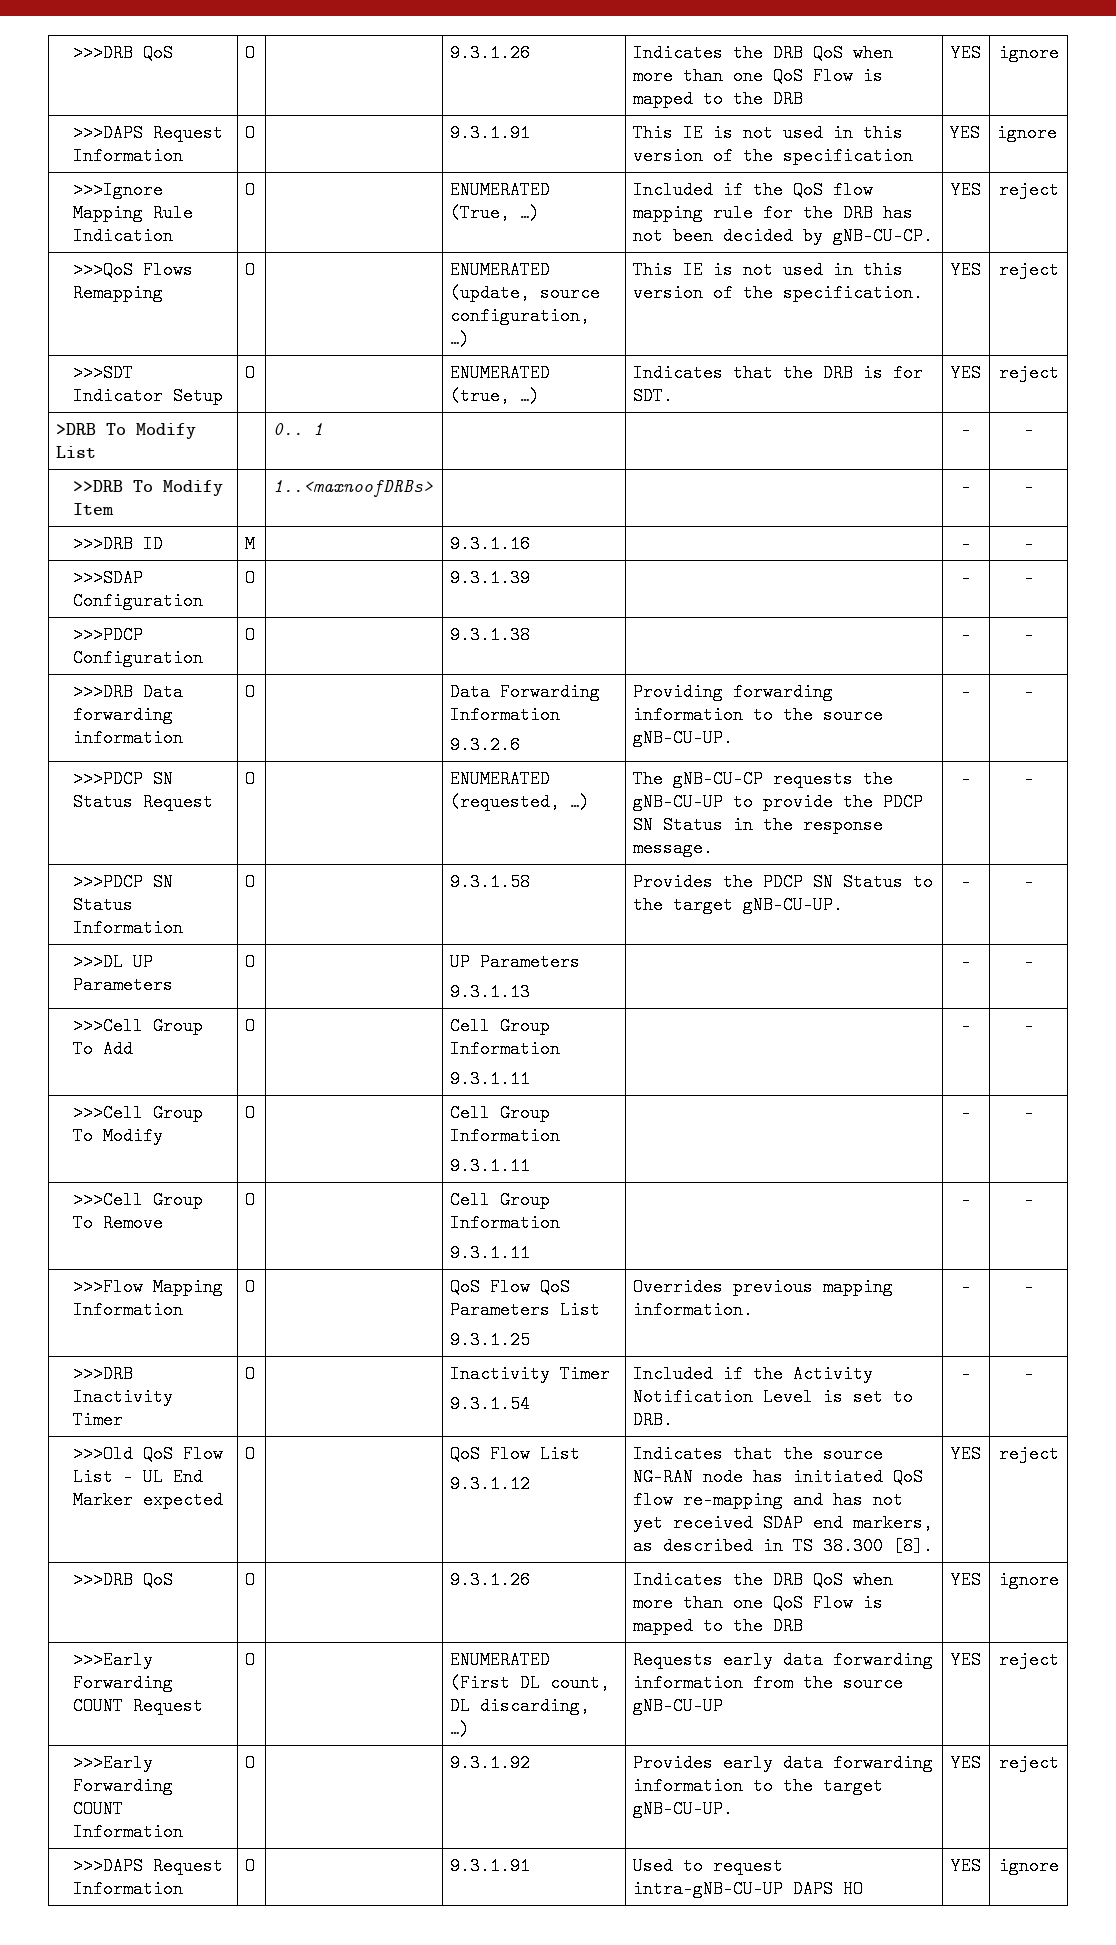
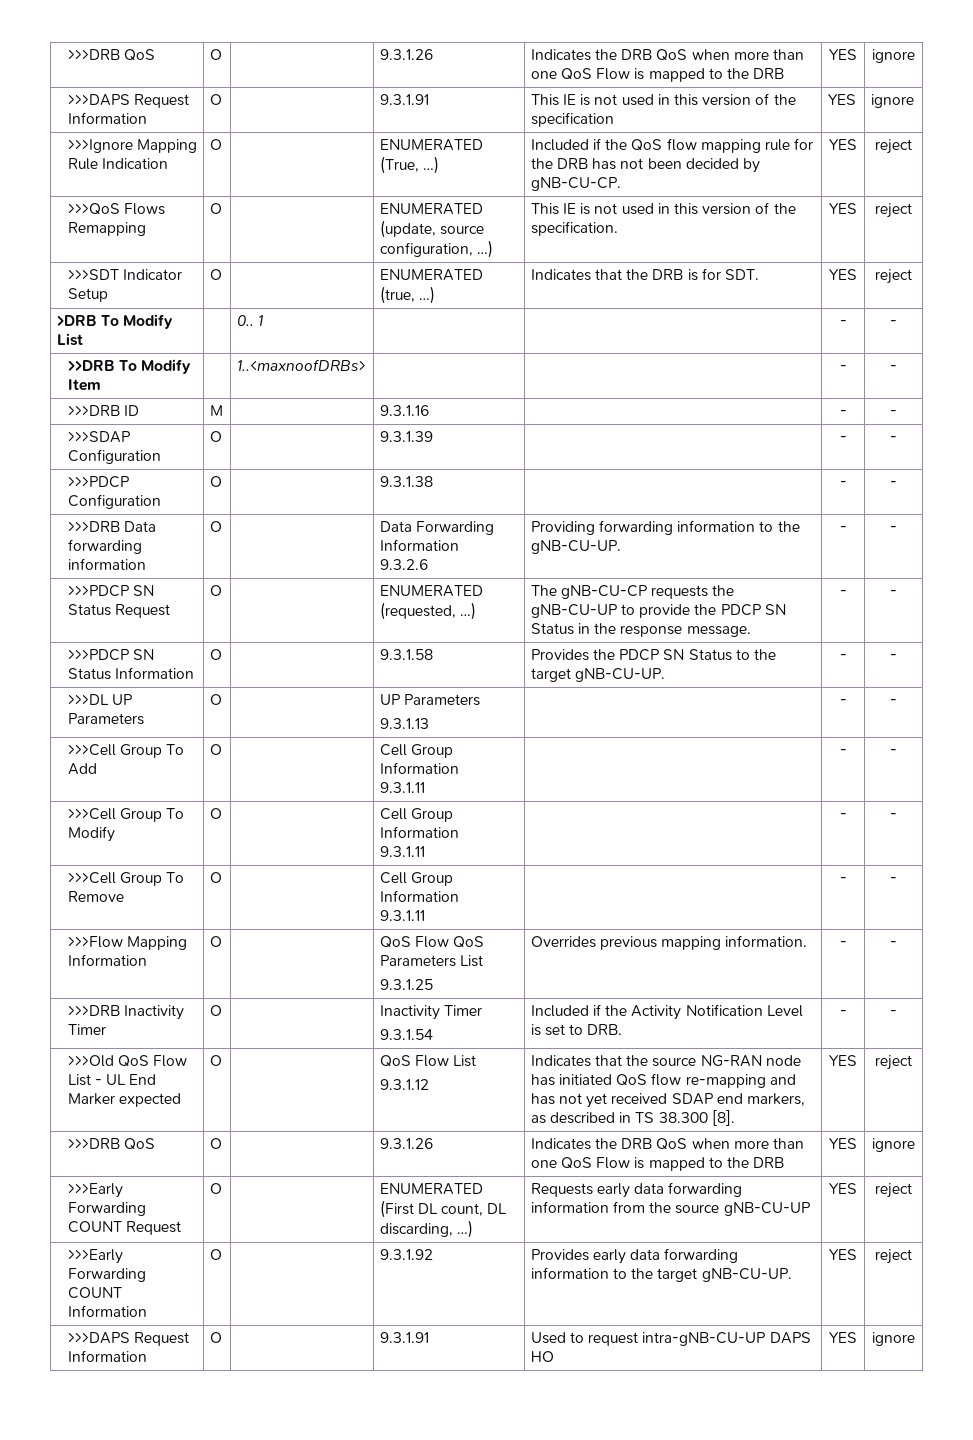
  >>>DRB Data forwarding information | O | | Data Forwarding Information
- 9.3.2.6 | Providing forwarding information to the source gNB-CU-UP. | - | -
+ 9.3.2.6 | Providing forwarding information to the gNB-CU-UP. | - | -

